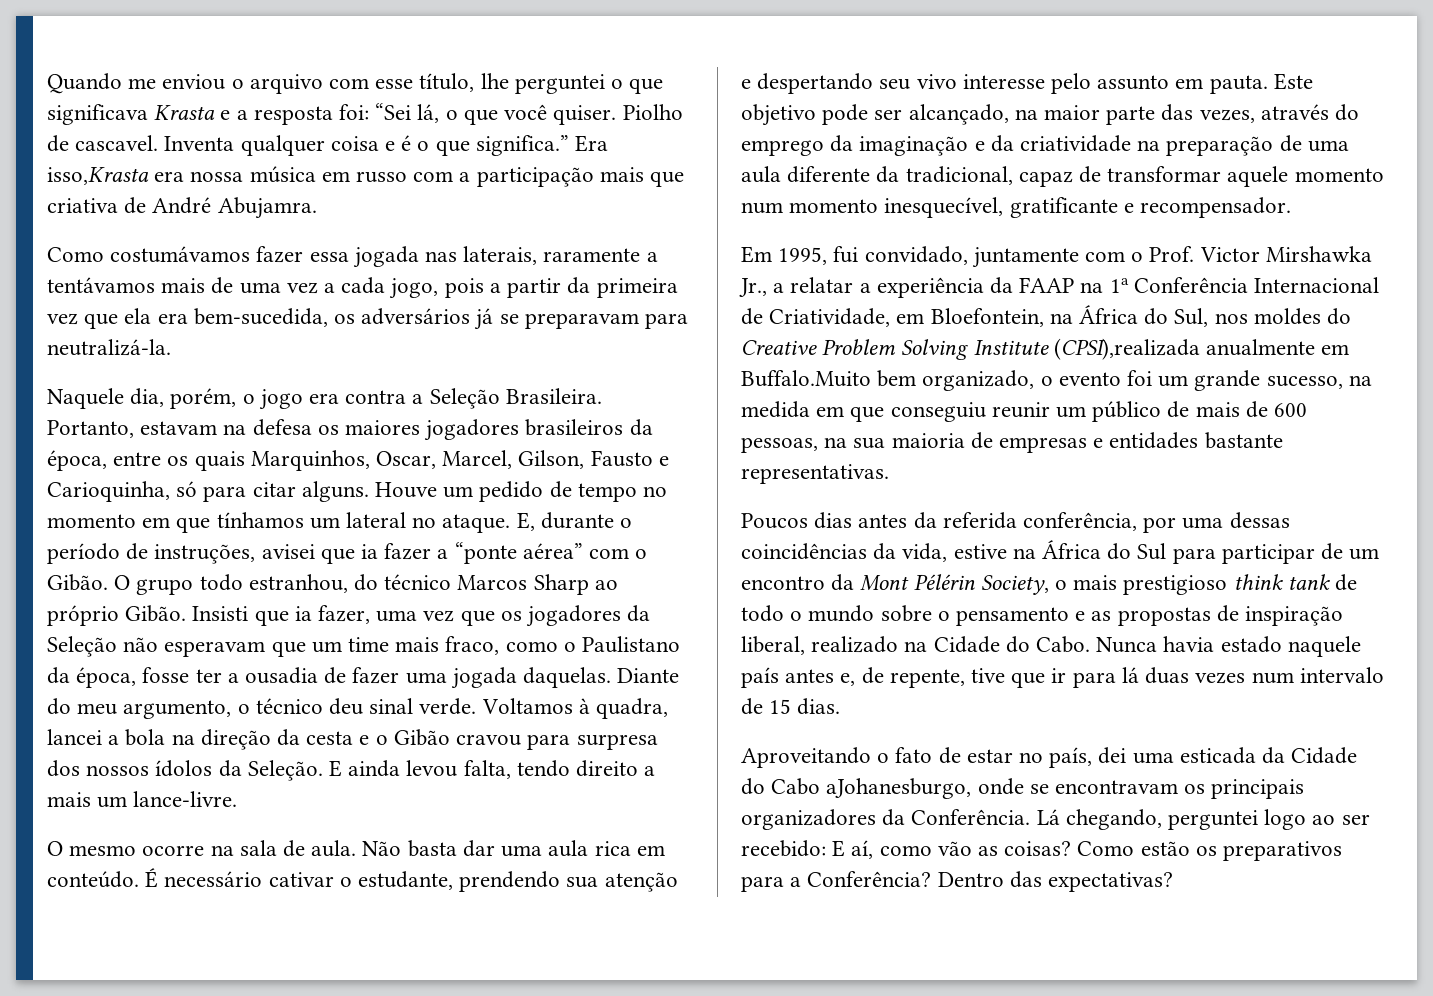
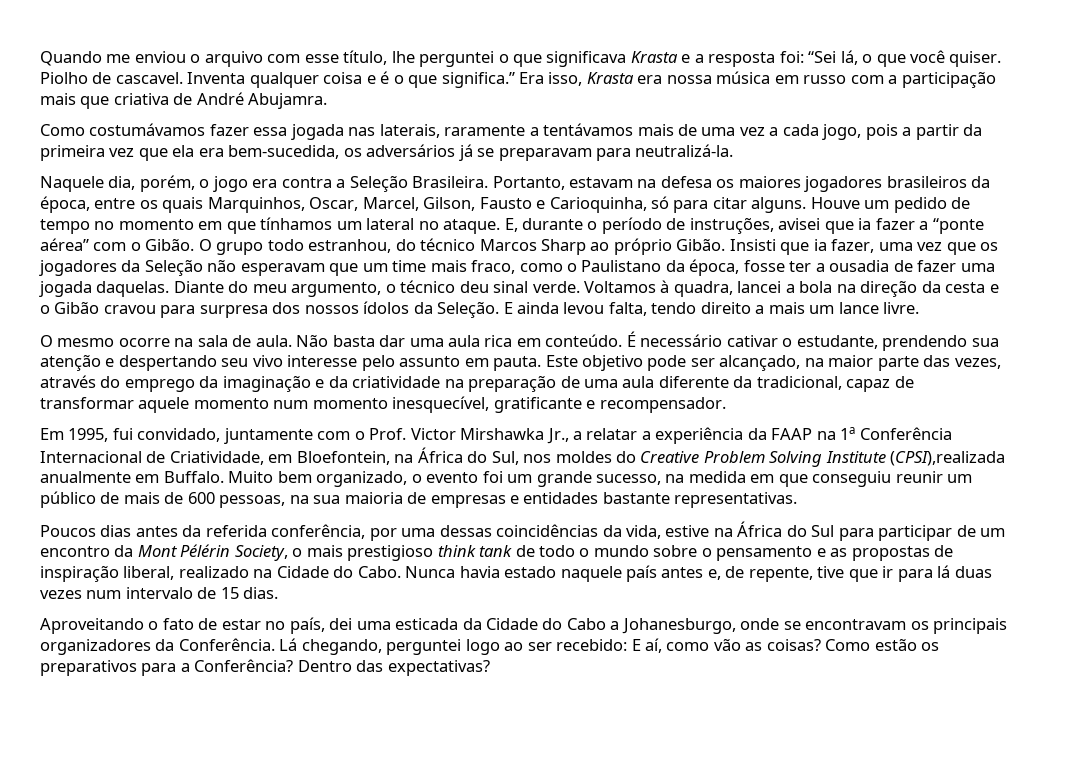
- Era isso,Krasta era nossa música em russo com a participação mais que criativa de André Abujamra.
+ Era isso, Krasta era nossa música em russo com a participação mais que criativa de André Abujamra.
- E ainda levou falta, tendo direito a mais um lance-livre.
+ E ainda levou falta, tendo direito a mais um lance livre.
- Em 1995, fui convidado, juntamente com o Prof. Victor Mirshawka Jr., a relatar a experiência da FAAP na 1a Conferência Internacional de Criatividade, em Bloefontein, na África do Sul, nos moldes do Creative Problem Solving Institute (CPSI),realizada anualmente em Buffalo.Muito bem organizado, o evento foi um grande sucesso, na medida em que conseguiu reunir um público de mais de 600 pessoas, na sua maioria de empresas e entidades bastante representativas.
+ Em 1995, fui convidado, juntamente com o Prof. Victor Mirshawka Jr., a relatar a experiência da FAAP na 1a Conferência Internacional de Criatividade, em Bloefontein, na África do Sul, nos moldes do Creative Problem Solving Institute (CPSI),realizada anualmente em Buffalo. Muito bem organizado, o evento foi um grande sucesso, na medida em que conseguiu reunir um público de mais de 600 pessoas, na sua maioria de empresas e entidades bastante representativas.
- Aproveitando o fato de estar no país, dei uma esticada da Cidade do Cabo aJohanesburgo, onde se encontravam os principais organizadores da Conferência.
+ Aproveitando o fato de estar no país, dei uma esticada da Cidade do Cabo a Johanesburgo, onde se encontravam os principais organizadores da Conferência.

